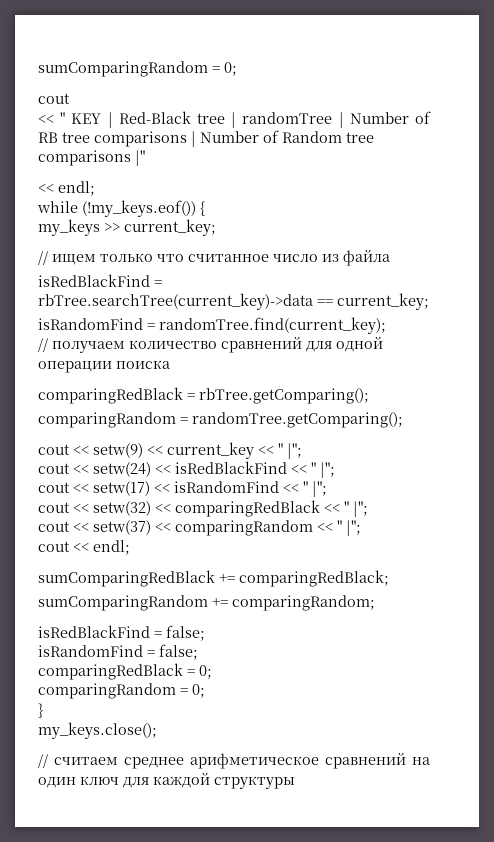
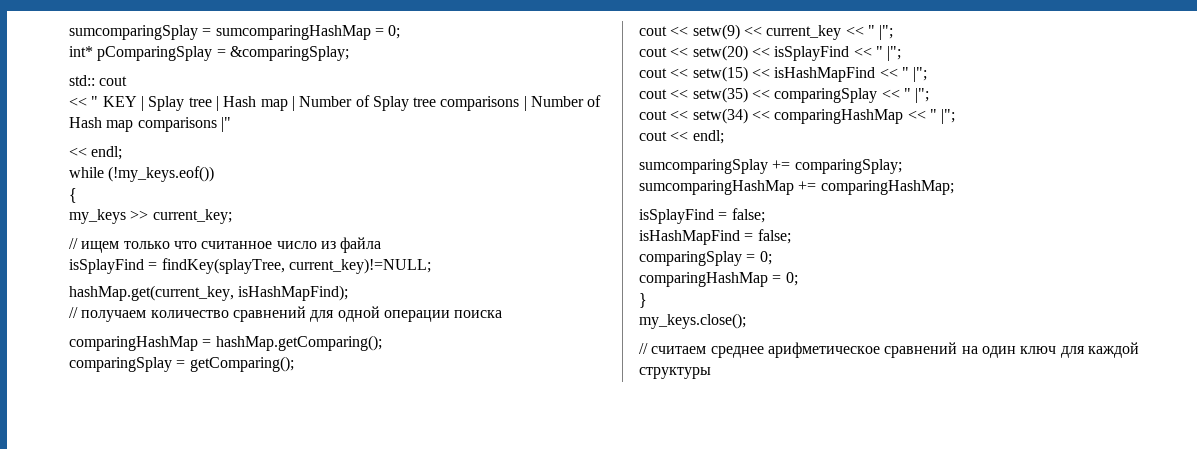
- sumComparingRandom = 0;
- cout
+ sumcomparingSplay = sumcomparingHashMap = 0;
+ int* pComparingSplay = &comparingSplay;
+ std:: cout
- << " KEY | Red-Black tree | randomTree | Number of RB tree comparisons | Number of Random tree comparisons |"
+ << " KEY | Splay tree | Hash map | Number of Splay tree comparisons | Number of Hash map comparisons |"
- while (!my_keys.eof()) {
+ while (!my_keys.eof())
+ {
- isRedBlackFind = rbTree.searchTree(current_key)->data == current_key;
- isRandomFind = randomTree.find(current_key);
+ isSplayFind = findKey(splayTree, current_key)!=NULL;
+ hashMap.get(current_key, isHashMapFind);
- comparingRedBlack = rbTree.getComparing();
- comparingRandom = randomTree.getComparing();
+ comparingHashMap = hashMap.getComparing();
+ comparingSplay = getComparing();
- cout << setw(24) << isRedBlackFind << " |";
- cout << setw(17) << isRandomFind << " |";
- cout << setw(32) << comparingRedBlack << " |";
- cout << setw(37) << comparingRandom << " |";
+ cout << setw(20) << isSplayFind << " |";
+ cout << setw(15) << isHashMapFind << " |";
+ cout << setw(35) << comparingSplay << " |";
+ cout << setw(34) << comparingHashMap << " |";
- sumComparingRedBlack += comparingRedBlack;
- sumComparingRandom += comparingRandom;
- isRedBlackFind = false;
- isRandomFind = false;
- comparingRedBlack = 0;
- comparingRandom = 0;
+ sumcomparingSplay += comparingSplay;
+ sumcomparingHashMap += comparingHashMap;
+ isSplayFind = false;
+ isHashMapFind = false;
+ comparingSplay = 0;
+ comparingHashMap = 0;

